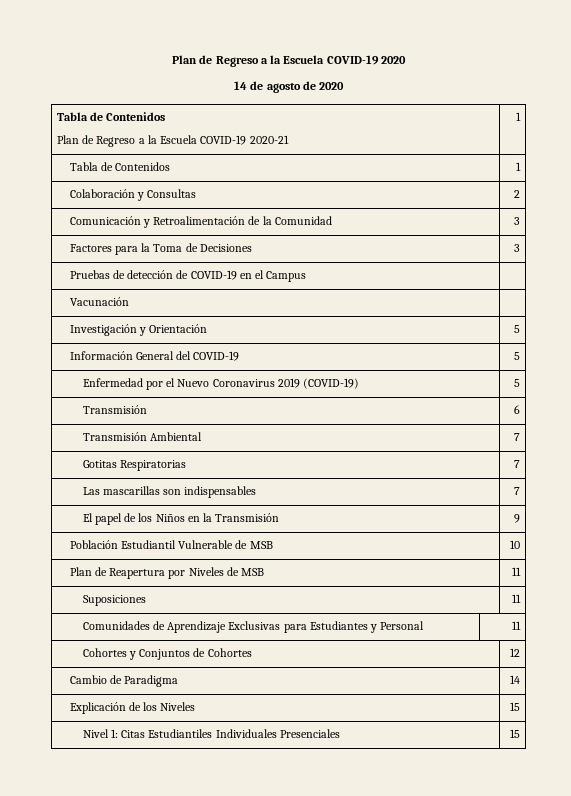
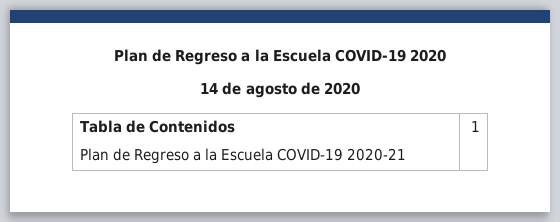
- Tabla de Contenidos | 1
- Colaboración y Consultas | 2
- Comunicación y Retroalimentación de la Comunidad | 3
- Factores para la Toma de Decisiones | 3
- Pruebas de detección de COVID-19 en el Campus |
- Vacunación |
- Investigación y Orientación | 5
- Información General del COVID-19 | 5
- Enfermedad por el Nuevo Coronavirus 2019 (COVID-19) | 5
- Transmisión | 6
- Transmisión Ambiental | 7
- Gotitas Respiratorias | 7
- Las mascarillas son indispensables | 7
- El papel de los Niños en la Transmisión | 9
- Población Estudiantil Vulnerable de MSB | 10
- Plan de Reapertura por Niveles de MSB | 11
- Suposiciones | 11
- Comunidades de Aprendizaje Exclusivas para Estudiantes y Personal | 11
- Cohortes y Conjuntos de Cohortes | 12
- Cambio de Paradigma | 14
- Explicación de los Niveles | 15
- Nivel 1: Citas Estudiantiles Individuales Presenciales | 15

